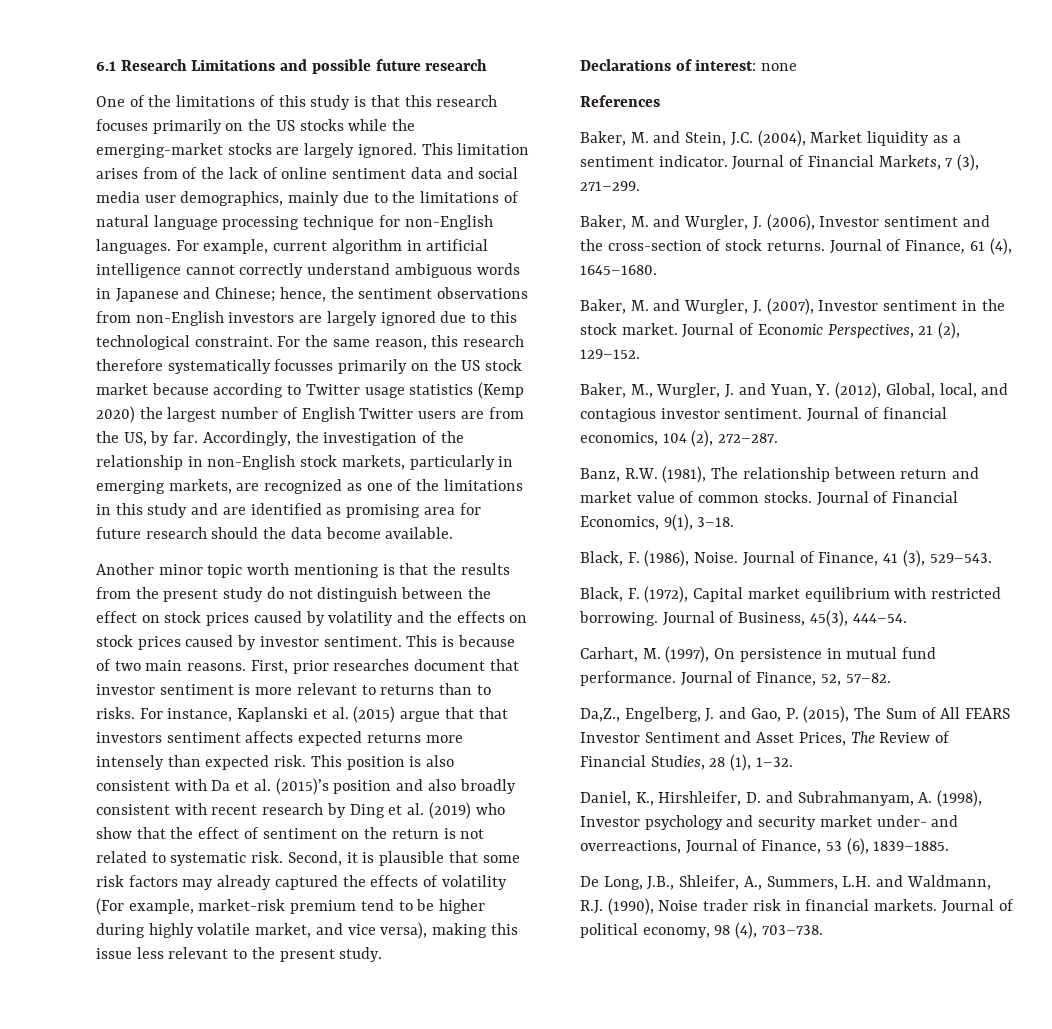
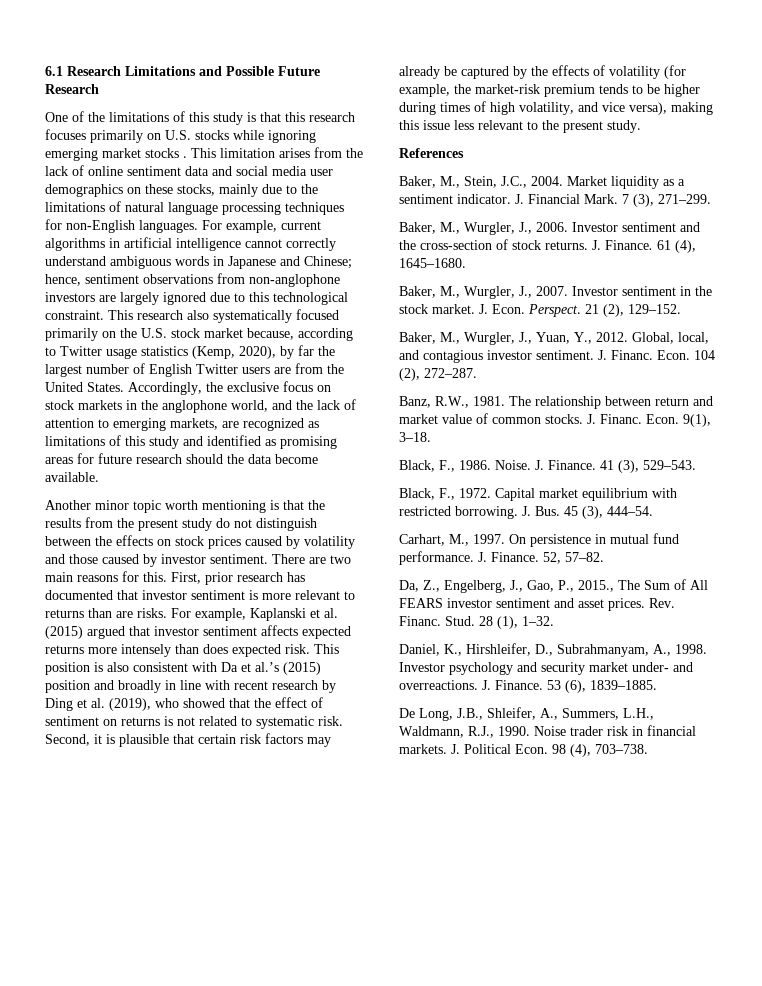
- 6.1 Research Limitations and possible future research
+ 6.1 Research Limitations and Possible Future Research
- One of the limitations of this study is that this research focuses primarily on the US stocks while the emerging-market stocks are largely ignored.
+ One of the limitations of this study is that this research focuses primarily on U.S. stocks while ignoring emerging market stocks .
- This limitation arises from of the lack of online sentiment data and social media user demographics, mainly due to the limitations of natural language processing technique for non-English languages.
+ This limitation arises from the lack of online sentiment data and social media user demographics on these stocks, mainly due to the limitations of natural language processing techniques for non-English languages.
- For example, current algorithm in artificial intelligence cannot correctly understand ambiguous words in Japanese and Chinese; hence, the sentiment observations from non-English investors are largely ignored due to this technological constraint.
+ For example, current algorithms in artificial intelligence cannot correctly understand ambiguous words in Japanese and Chinese; hence, sentiment observations from non-anglophone investors are largely ignored due to this technological constraint.
- For the same reason, this research therefore systematically focusses primarily on the US stock market because according to Twitter usage statistics (Kemp 2020) the largest number of English Twitter users are from the US, by far. Accordingly, the investigation of the relationship in non-English stock markets, particularly in emerging markets, are recognized as one of the limitations in this study and are identified as promising area for future research should the data become available.
+ This research also systematically focused primarily on the U.S. stock market because, according to Twitter usage statistics (Kemp, 2020), by far the largest number of English Twitter users are from the United States. Accordingly, the exclusive focus on stock markets in the anglophone world, and the lack of attention to emerging markets, are recognized as limitations of this study and identified as promising areas for future research should the data become available.
- Another minor topic worth mentioning is that the results from the present study do not distinguish between the effect on stock prices caused by volatility and the effects on stock prices caused by investor sentiment. This is because of two main reasons. First, prior researches document that investor sentiment is more relevant to returns than to risks.
+ Another minor topic worth mentioning is that the results from the present study do not distinguish between the effects on stock prices caused by volatility and those caused by investor sentiment. There are two main reasons for this. First, prior research has documented that investor sentiment is more relevant to returns than are risks.
- For instance, Kaplanski et al. (2015) argue that that investors sentiment affects expected returns more intensely than expected risk.
+ For example, Kaplanski et al. (2015) argued that investor sentiment affects expected returns more intensely than does expected risk.
- This position is also consistent with Da et al. (2015)’s position and also broadly consistent with recent research by Ding et al. (2019) who show that the effect of sentiment on the return is not related to systematic risk.
+ This position is also consistent with Da et al.’s (2015) position and broadly in line with recent research by Ding et al. (2019), who showed that the effect of sentiment on returns is not related to systematic risk.
- Second, it is plausible that some risk factors may already captured the effects of volatility (For example, market-risk premium tend to be higher during highly volatile market, and vice versa), making this issue less relevant to the present study.
+ Second, it is plausible that certain risk factors may already be captured by the effects of volatility (for example, the market-risk premium tends to be higher during times of high volatility, and vice versa), making this issue less relevant to the present study.
- Declarations of interest: none
  References
- Baker, M. and Stein, J.C. (2004), Market liquidity as a sentiment indicator.
+ Baker, M., Stein, J.C., 2004. Market liquidity as a sentiment indicator.
- Journal of Financial Markets, 7 (3), 271–299.
+ J. Financial Mark. 7 (3), 271–299.
- Baker, M. and Wurgler, J. (2006), Investor sentiment and the cross-section of stock returns.
+ Baker, M., Wurgler, J., 2006. Investor sentiment and the cross-section of stock returns.
- Journal of Finance, 61 (4), 1645–1680.
+ J. Finance. 61 (4), 1645–1680.
- Baker, M. and Wurgler, J. (2007), Investor sentiment in the stock market.
+ Baker, M., Wurgler, J., 2007. Investor sentiment in the stock market.
- Journal of Economic Perspectives, 21 (2), 129–152.
+ J. Econ. Perspect. 21 (2), 129–152.
- Baker, M., Wurgler, J. and Yuan, Y. (2012), Global, local, and contagious investor sentiment.
+ Baker, M., Wurgler, J., Yuan, Y., 2012. Global, local, and contagious investor sentiment.
- Journal of financial economics, 104 (2), 272–287.
+ J. Financ. Econ. 104 (2), 272–287.
- Banz, R.W. (1981), The relationship between return and market value of common stocks.
+ Banz, R.W., 1981. The relationship between return and market value of common stocks.
- Journal of Financial Economics, 9(1), 3–18.
+ J. Financ. Econ. 9(1), 3–18.
- Black, F. (1986), Noise. Journal of Finance, 41 (3), 529–543.
+ Black, F., 1986. Noise. J. Finance. 41 (3), 529–543.
- Black, F. (1972), Capital market equilibrium with restricted borrowing.
+ Black, F., 1972. Capital market equilibrium with restricted borrowing.
- Journal of Business, 45(3), 444–54.
+ J. Bus. 45 (3), 444–54.
- Carhart, M. (1997), On persistence in mutual fund performance.
+ Carhart, M., 1997. On persistence in mutual fund performance.
- Journal of Finance, 52, 57–82.
+ J. Finance. 52, 57–82.
- Da,Z., Engelberg, J. and Gao, P. (2015), The Sum of All FEARS Investor Sentiment and Asset Prices, The Review of Financial Studies, 28 (1), 1–32.
+ Da, Z., Engelberg, J., Gao, P., 2015., The Sum of All FEARS investor sentiment and asset prices. Rev. Financ. Stud. 28 (1), 1–32.
- Daniel, K., Hirshleifer, D. and Subrahmanyam, A. (1998), Investor psychology and security market under- and overreactions, Journal of Finance, 53 (6), 1839–1885.
+ Daniel, K., Hirshleifer, D., Subrahmanyam, A., 1998. Investor psychology and security market under- and overreactions. J. Finance. 53 (6), 1839–1885.
- De Long, J.B., Shleifer, A., Summers, L.H. and Waldmann, R.J. (1990), Noise trader risk in financial markets.
+ De Long, J.B., Shleifer, A., Summers, L.H., Waldmann, R.J., 1990. Noise trader risk in financial markets.
- Journal of political economy, 98 (4), 703–738.
+ J. Political Econ. 98 (4), 703–738.

